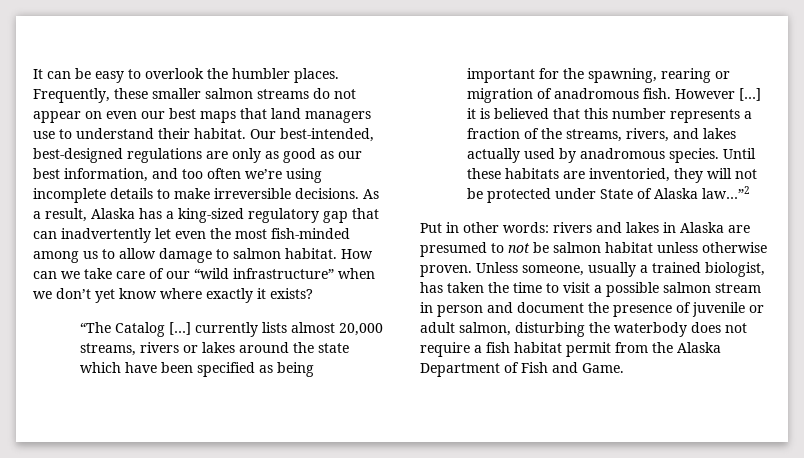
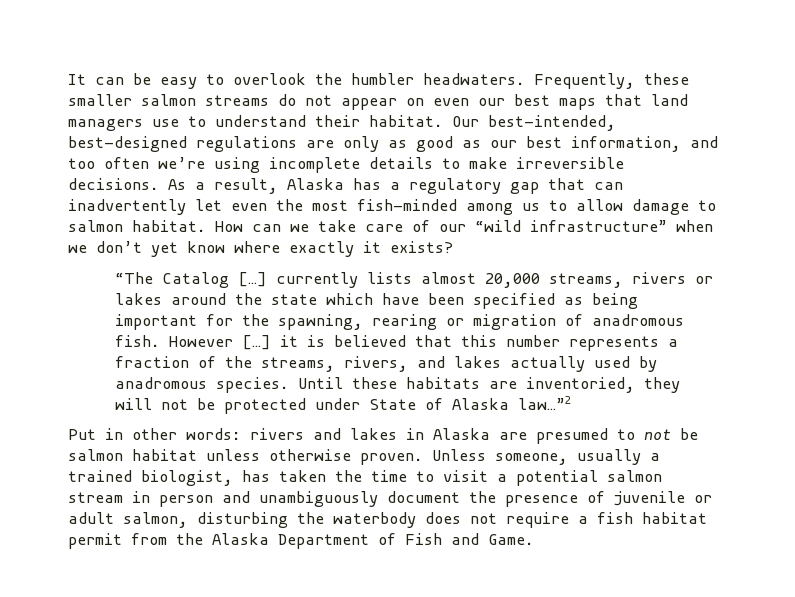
- It can be easy to overlook the humbler places.
+ It can be easy to overlook the humbler headwaters.
- As a result, Alaska has a king-sized regulatory gap that can inadvertently let even the most fish-minded among us to allow damage to salmon habitat.
+ As a result, Alaska has a regulatory gap that can inadvertently let even the most fish-minded among us to allow damage to salmon habitat.
- Unless someone, usually a trained biologist, has taken the time to visit a possible salmon stream in person and document the presence of juvenile or adult salmon, disturbing the waterbody does not require a fish habitat permit from the Alaska Department of Fish and Game.
+ Unless someone, usually a trained biologist, has taken the time to visit a potential salmon stream in person and unambiguously document the presence of juvenile or adult salmon, disturbing the waterbody does not require a fish habitat permit from the Alaska Department of Fish and Game.

